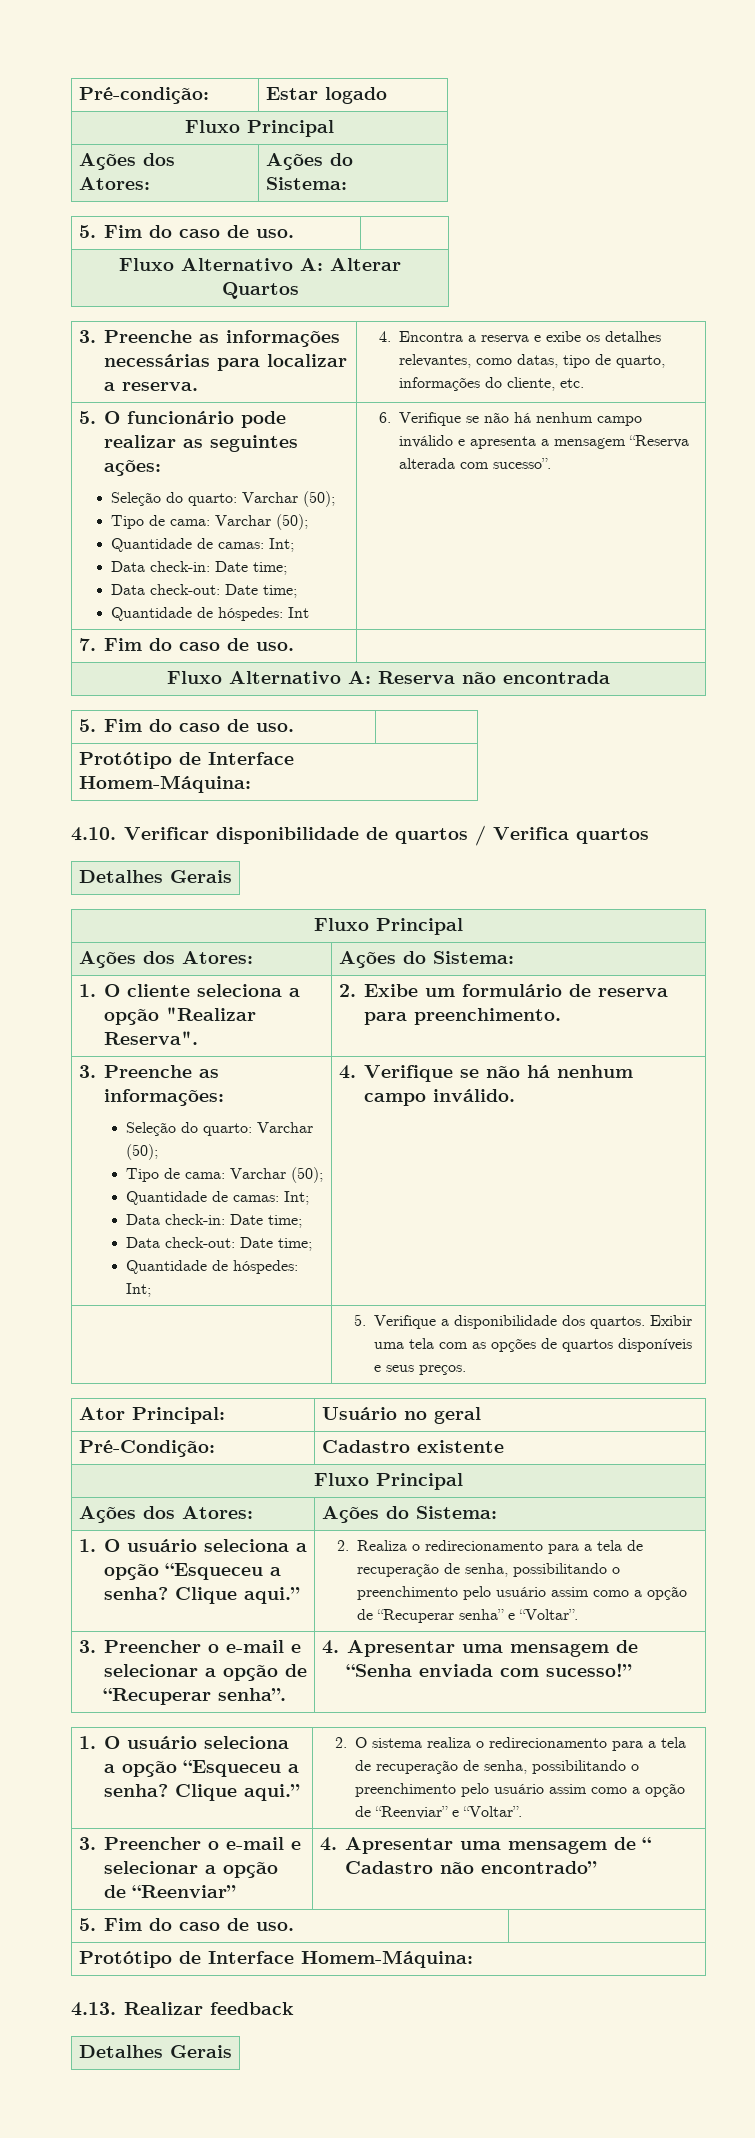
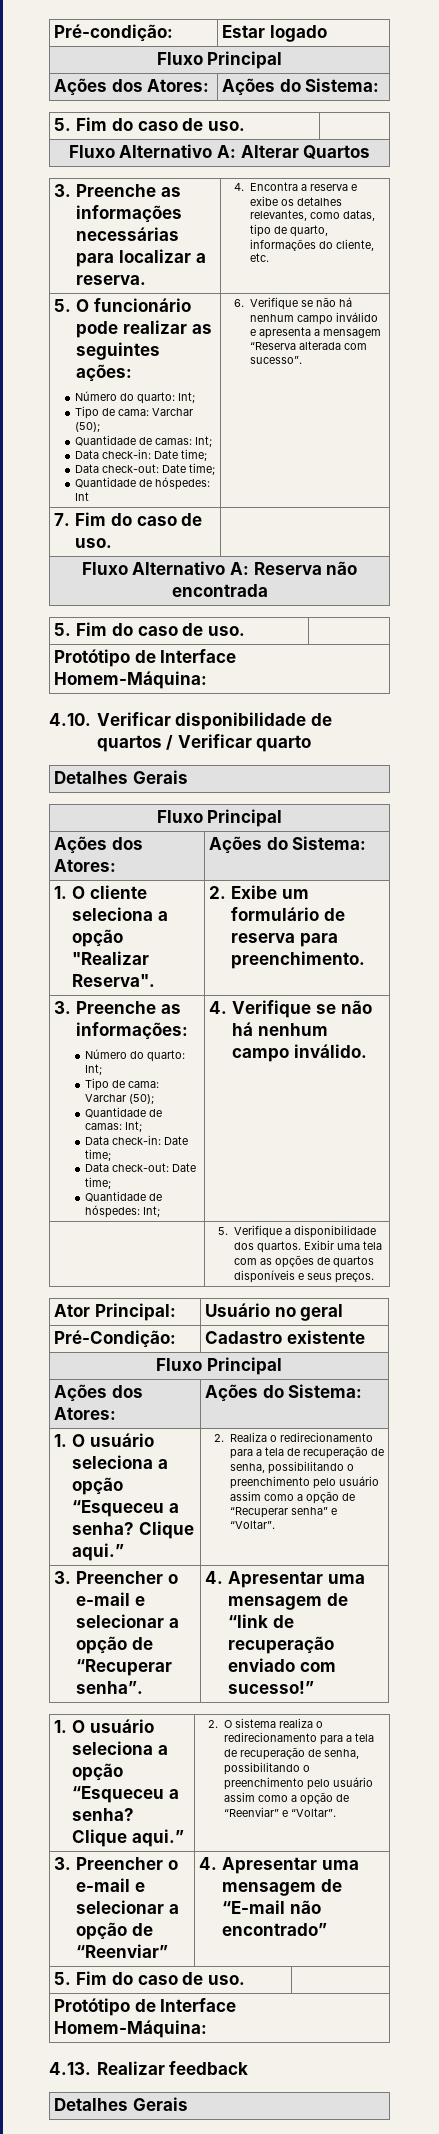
  5. O funcionário pode realizar as seguintes ações:
- Seleção do quarto: Varchar (50);
+ Número do quarto: Int;
- 4.10. Verificar disponibilidade de quartos / Verifica quartos
+ 4.10. Verificar disponibilidade de quartos / Verificar quarto
  3. Preenche as informações:
- Seleção do quarto: Varchar (50);
+ Número do quarto: Int;
- 3. Preencher o e-mail e selecionar a opção de “Recuperar senha”. | 4. Apresentar uma mensagem de “Senha enviada com sucesso!”
+ 3. Preencher o e-mail e selecionar a opção de “Recuperar senha”. | 4. Apresentar uma mensagem de “link de recuperação enviado com sucesso!”
- 3. Preencher o e-mail e selecionar a opção de “Reenviar” | 4. Apresentar uma mensagem de “ Cadastro não encontrado”
+ 3. Preencher o e-mail e selecionar a opção de “Reenviar” | 4. Apresentar uma mensagem de “E-mail não encontrado”

